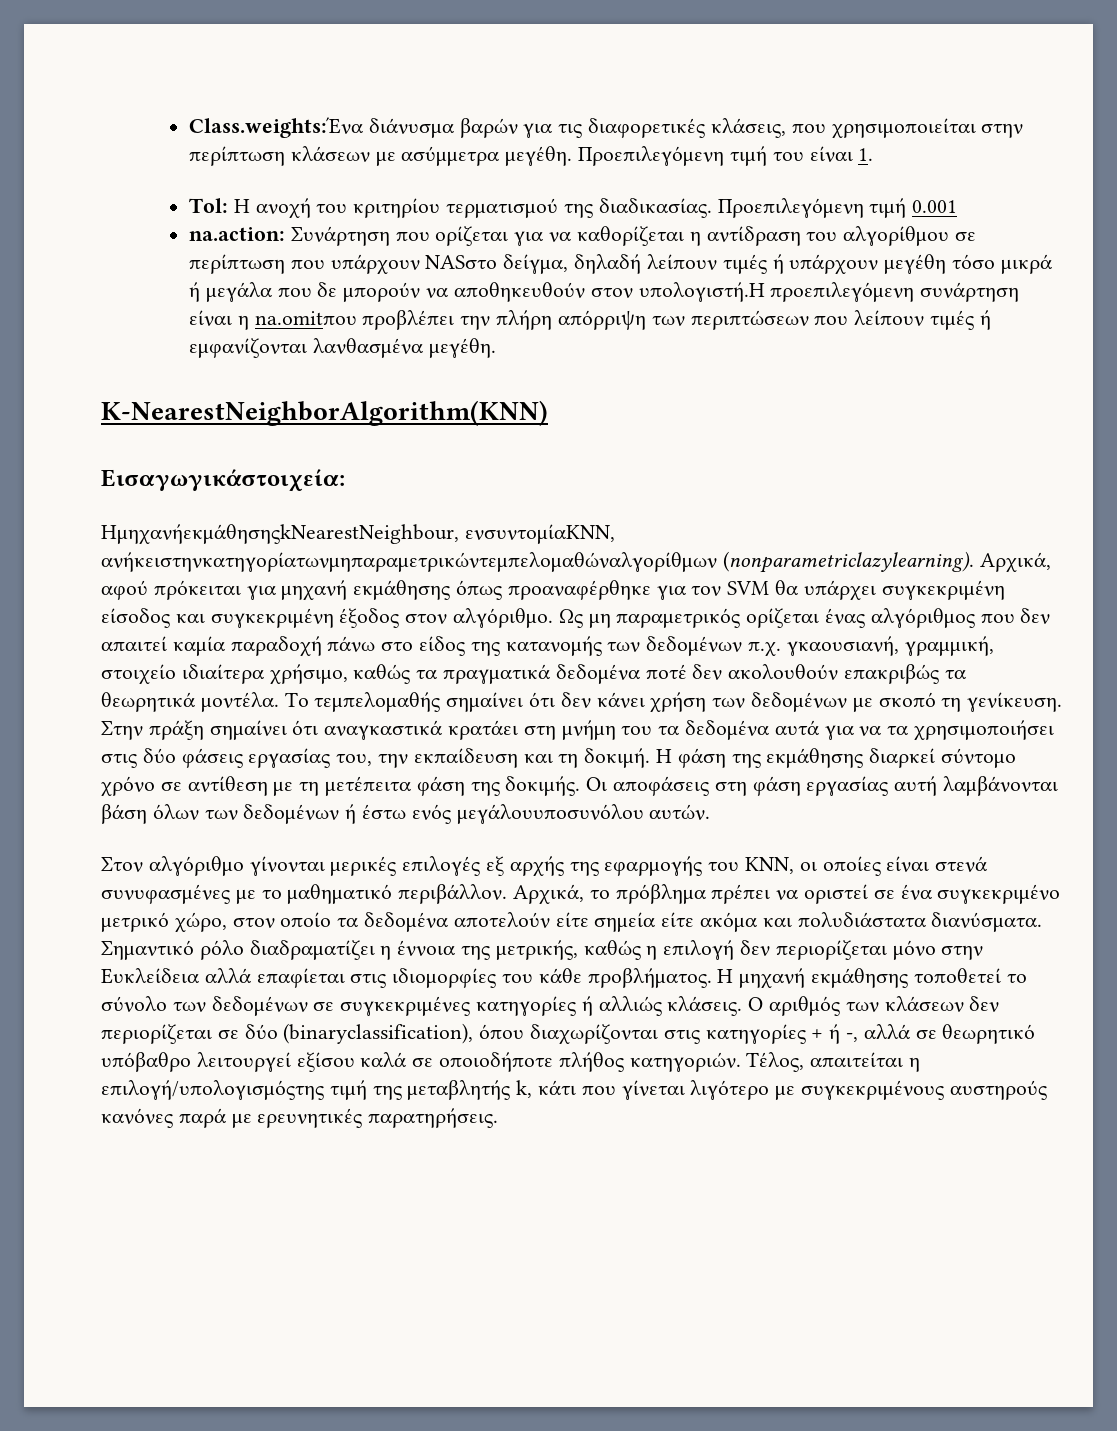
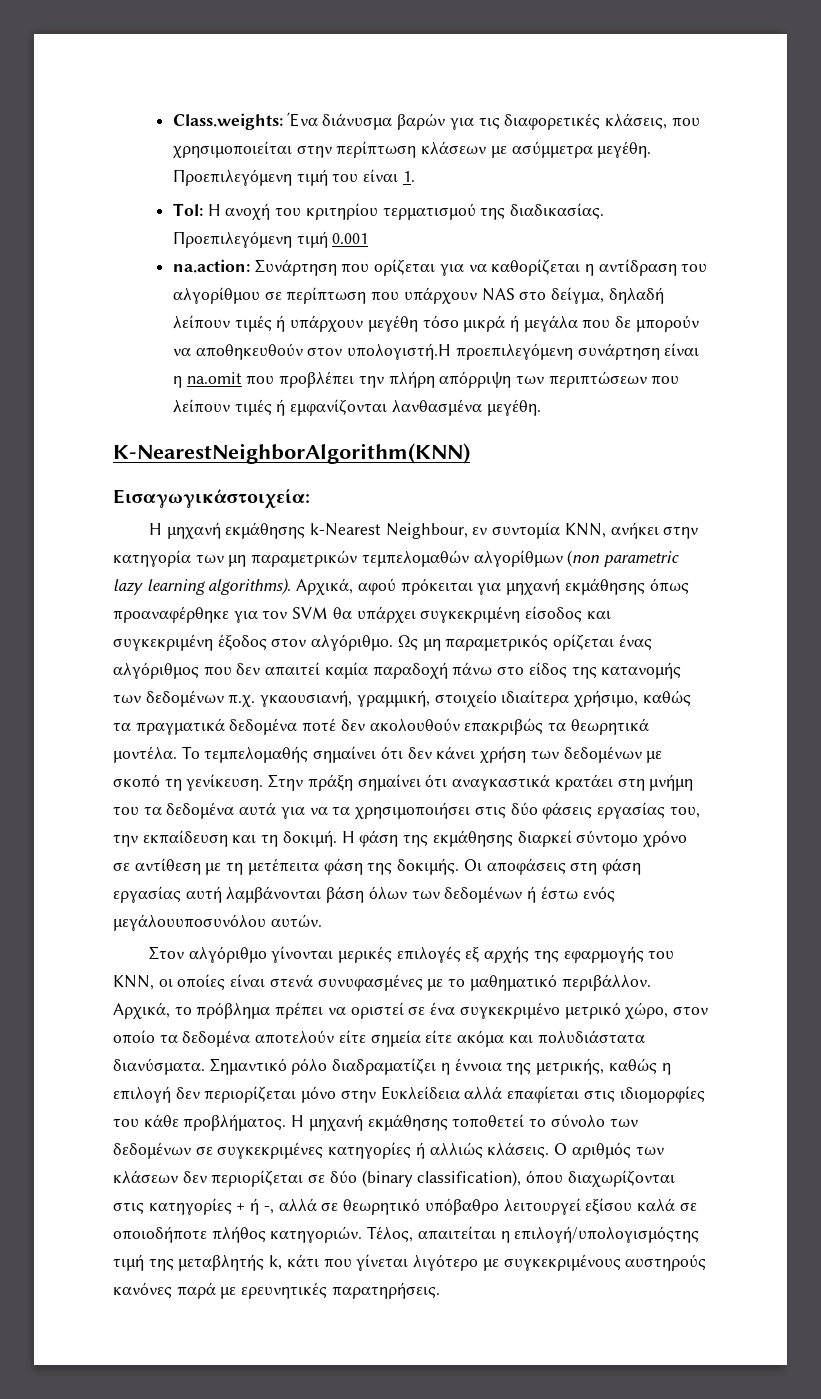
- Class.weights:Ένα διάνυσμα βαρών για τις διαφορετικές κλάσεις, που χρησιμοποιείται στην περίπτωση κλάσεων με ασύμμετρα μεγέθη.
+ Class.weights: Ένα διάνυσμα βαρών για τις διαφορετικές κλάσεις, που χρησιμοποιείται στην περίπτωση κλάσεων με ασύμμετρα μεγέθη.
- na.action: Συνάρτηση που ορίζεται για να καθορίζεται η αντίδραση του αλγορίθμου σε περίπτωση που υπάρχουν NASστο δείγμα, δηλαδή λείπουν τιμές ή υπάρχουν μεγέθη τόσο μικρά ή μεγάλα που δε μπορούν να αποθηκευθούν στον υπολογιστή.Η προεπιλεγόμενη συνάρτηση είναι η na.omitπου προβλέπει την πλήρη απόρριψη των περιπτώσεων που λείπουν τιμές ή εμφανίζονται λανθασμένα μεγέθη.
+ na.action: Συνάρτηση που ορίζεται για να καθορίζεται η αντίδραση του αλγορίθμου σε περίπτωση που υπάρχουν NAS στο δείγμα, δηλαδή λείπουν τιμές ή υπάρχουν μεγέθη τόσο μικρά ή μεγάλα που δε μπορούν να αποθηκευθούν στον υπολογιστή.Η προεπιλεγόμενη συνάρτηση είναι η na.omit που προβλέπει την πλήρη απόρριψη των περιπτώσεων που λείπουν τιμές ή εμφανίζονται λανθασμένα μεγέθη.
- ΗμηχανήεκμάθησηςkNearestNeighbour, ενσυντομίαKNN, ανήκειστηνκατηγορίατωνμηπαραμετρικώντεμπελομαθώναλγορίθμων (nonparametriclazylearning).
+ Η μηχανή εκμάθησης k-Nearest Neighbour, εν συντομία KNN, ανήκει στην κατηγορία των μη παραμετρικών τεμπελομαθών αλγορίθμων (non parametric lazy learning algorithms).
- Ο αριθμός των κλάσεων δεν περιορίζεται σε δύο (binaryclassification), όπου διαχωρίζονται στις κατηγορίες + ή -, αλλά σε θεωρητικό υπόβαθρο λειτουργεί εξίσου καλά σε οποιοδήποτε πλήθος κατηγοριών.
+ Ο αριθμός των κλάσεων δεν περιορίζεται σε δύο (binary classification), όπου διαχωρίζονται στις κατηγορίες + ή -, αλλά σε θεωρητικό υπόβαθρο λειτουργεί εξίσου καλά σε οποιοδήποτε πλήθος κατηγοριών.

